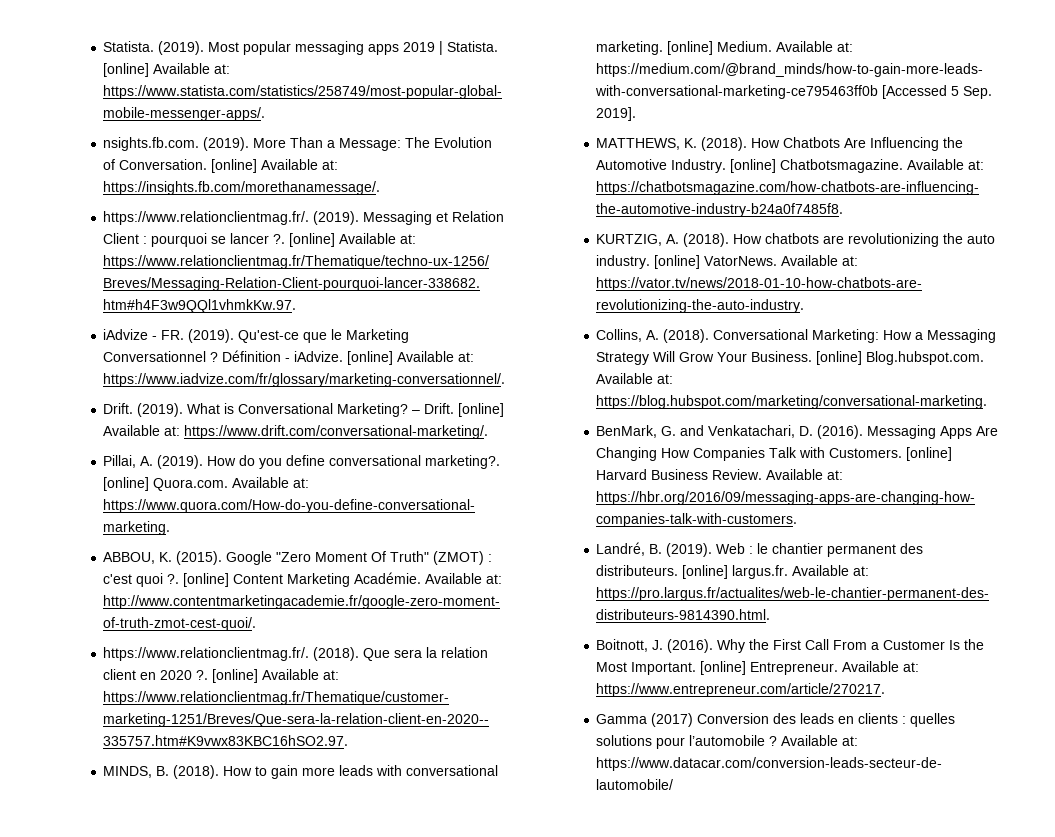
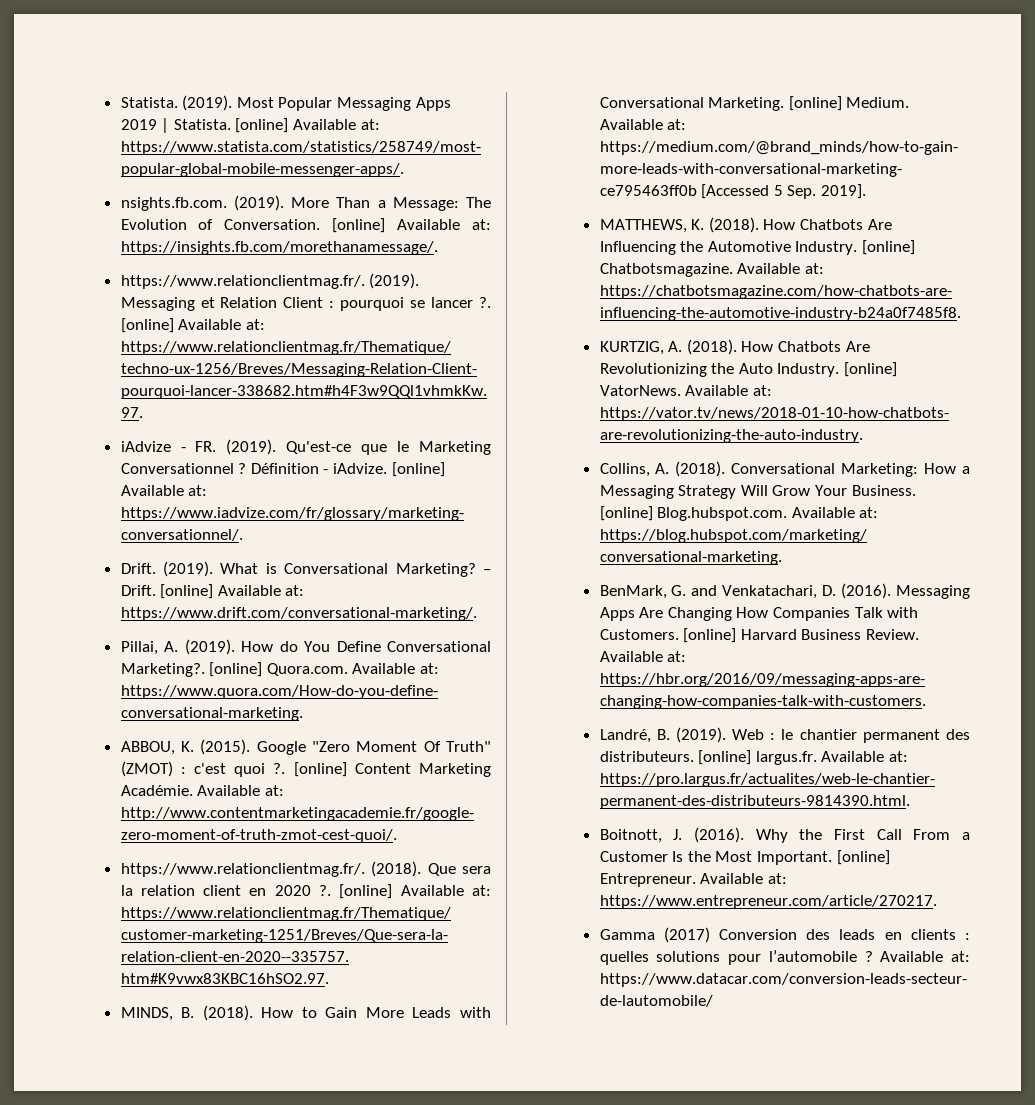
- Most popular messaging apps 2019 | Statista.
+ Most Popular Messaging Apps 2019 | Statista.
- How do you define conversational marketing?.
+ How do You Define Conversational Marketing?.
- How to gain more leads with conversational marketing.
+ How to Gain More Leads with Conversational Marketing.
- How chatbots are revolutionizing the auto industry.
+ How Chatbots Are Revolutionizing the Auto Industry.

